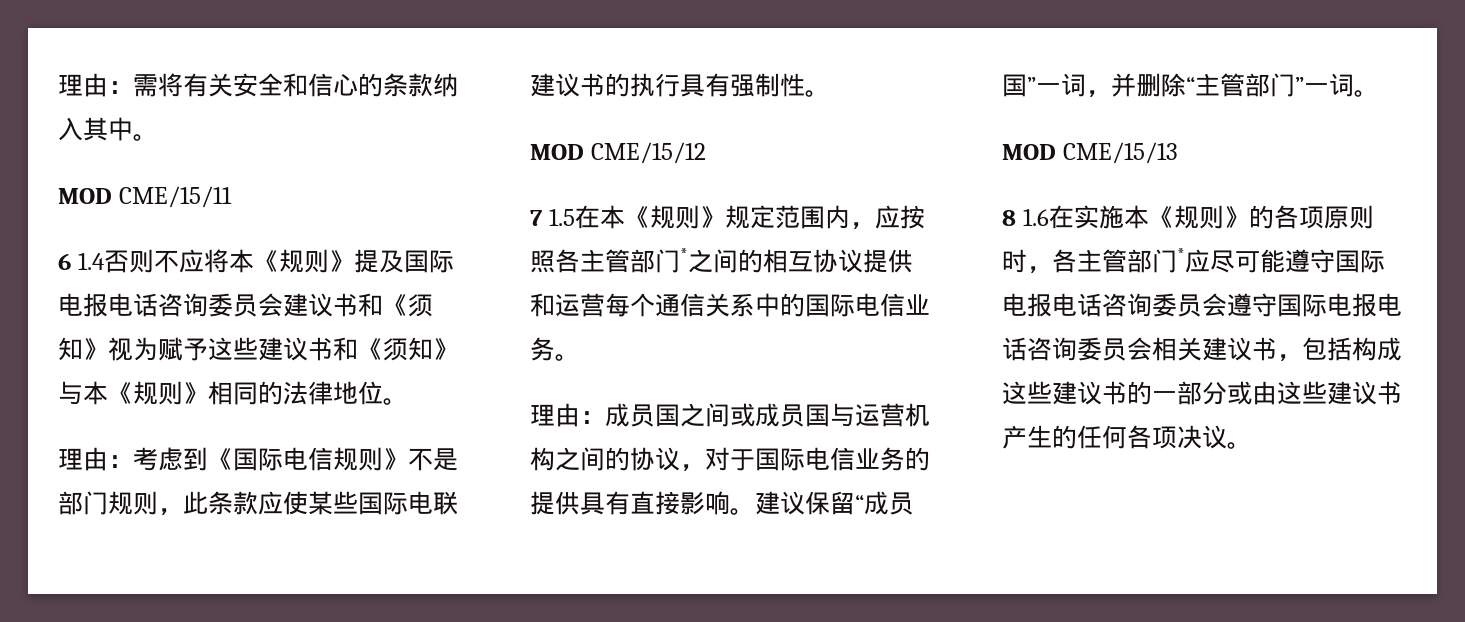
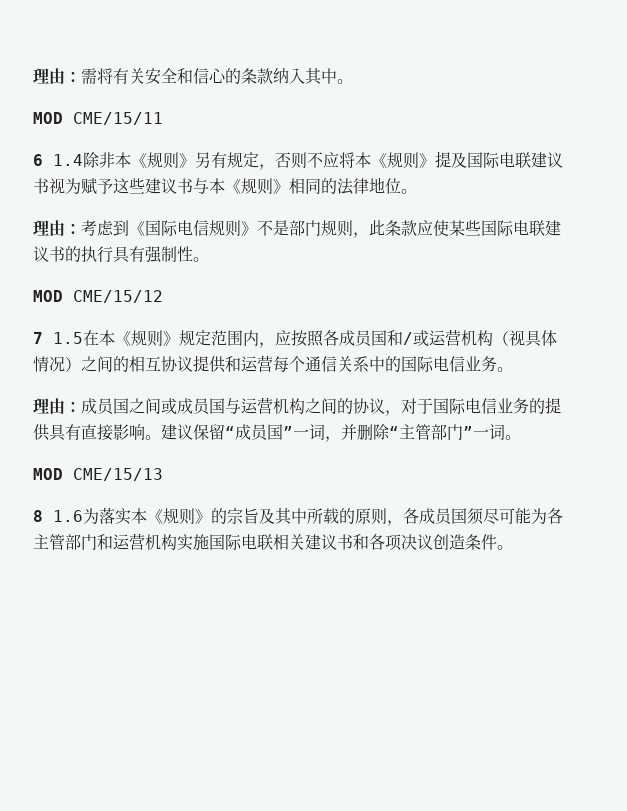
- 6 1.4否则不应将本《规则》提及国际电报电话咨询委员会建议书和《须知》视为赋予这些建议书和《须知》与本《规则》相同的法律地位。
+ 6 1.4除非本《规则》另有规定，否则不应将本《规则》提及国际电联建议书视为赋予这些建议书与本《规则》相同的法律地位。
- 7 1.5在本《规则》规定范围内，应按照各主管部门*之间的相互协议提供和运营每个通信关系中的国际电信业务。
+ 7 1.5在本《规则》规定范围内，应按照各成员国和/或运营机构（视具体情况）之间的相互协议提供和运营每个通信关系中的国际电信业务。
- 8 1.6在实施本《规则》的各项原则时，各主管部门*应尽可能遵守国际电报电话咨询委员会遵守国际电报电话咨询委员会相关建议书，包括构成这些建议书的一部分或由这些建议书产生的任何各项决议。
+ 8 1.6为落实本《规则》的宗旨及其中所载的原则，各成员国须尽可能为各主管部门和运营机构实施国际电联相关建议书和各项决议创造条件。

